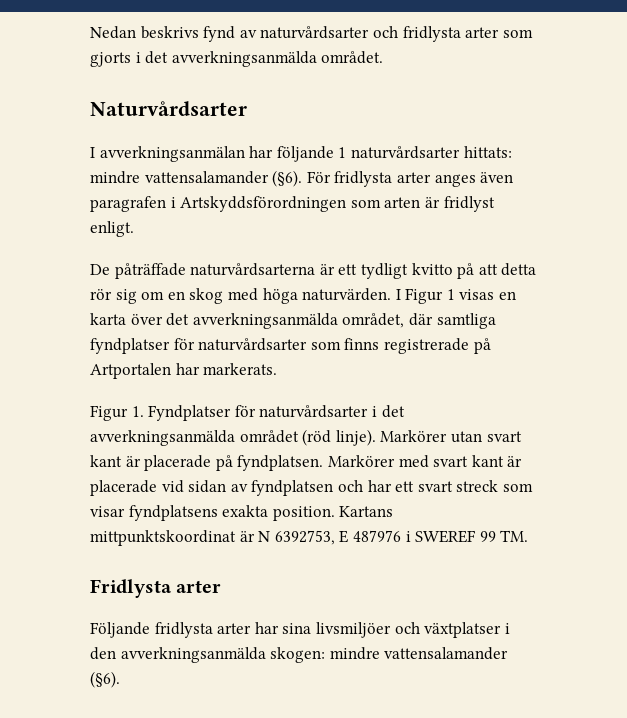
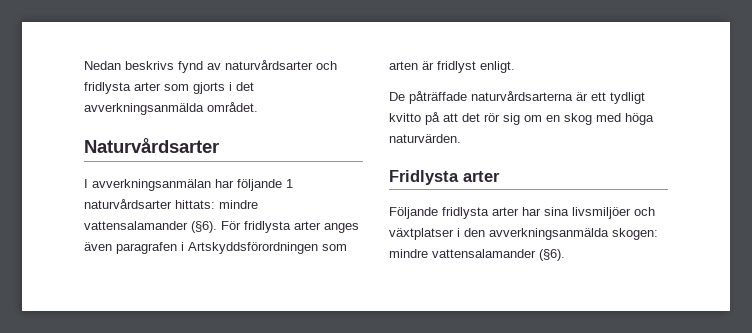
- De påträffade naturvårdsarterna är ett tydligt kvitto på att detta rör sig om en skog med höga naturvärden. I Figur 1 visas en karta över det avverkningsanmälda området, där samtliga fyndplatser för naturvårdsarter som finns registrerade på Artportalen har markerats.
- Figur 1. Fyndplatser för naturvårdsarter i det avverkningsanmälda området (röd linje). Markörer utan svart kant är placerade på fyndplatsen. Markörer med svart kant är placerade vid sidan av fyndplatsen och har ett svart streck som visar fyndplatsens exakta position. Kartans mittpunktskoordinat är N 6392753, E 487976 i SWEREF 99 TM.
+ De påträffade naturvårdsarterna är ett tydligt kvitto på att det rör sig om en skog med höga naturvärden.

